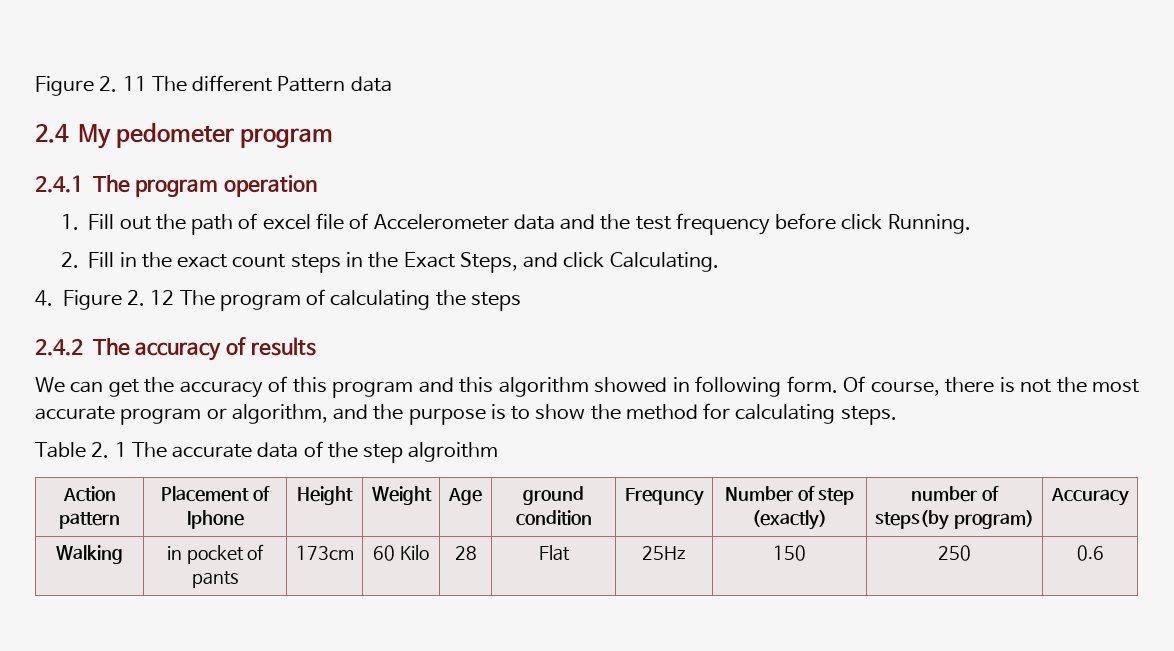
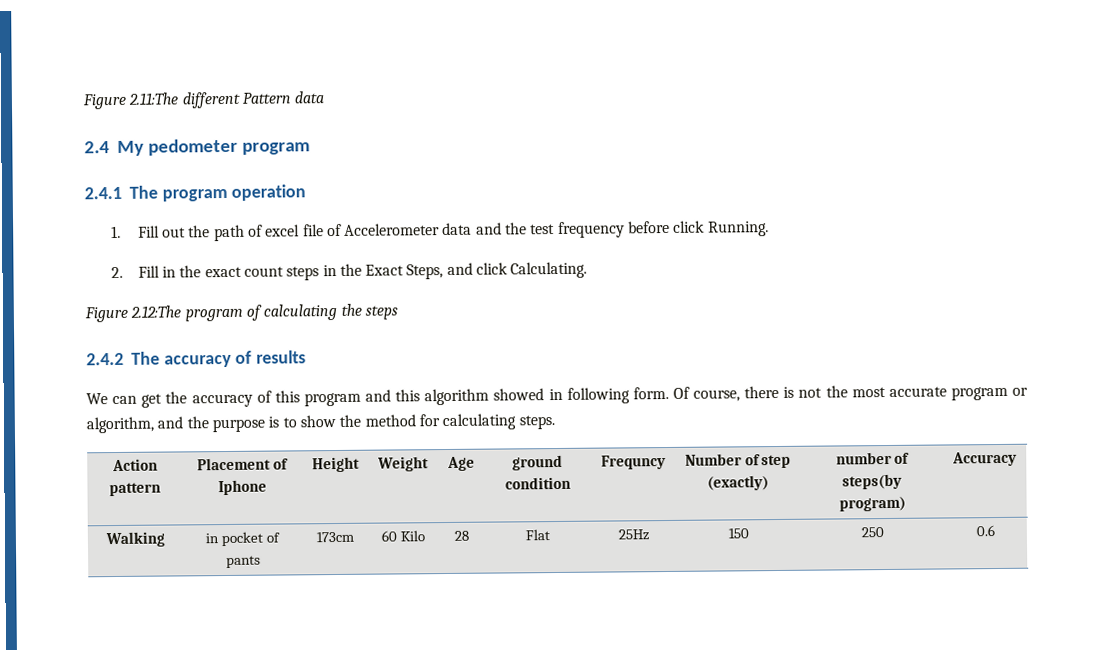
- Figure 2. 11 The different Pattern data
+ Figure 2.11:The different Pattern data
- 4. Figure 2. 12 The program of calculating the steps
+ Figure 2.12:The program of calculating the steps
- Table 2. 1 The accurate data of the step algroithm

